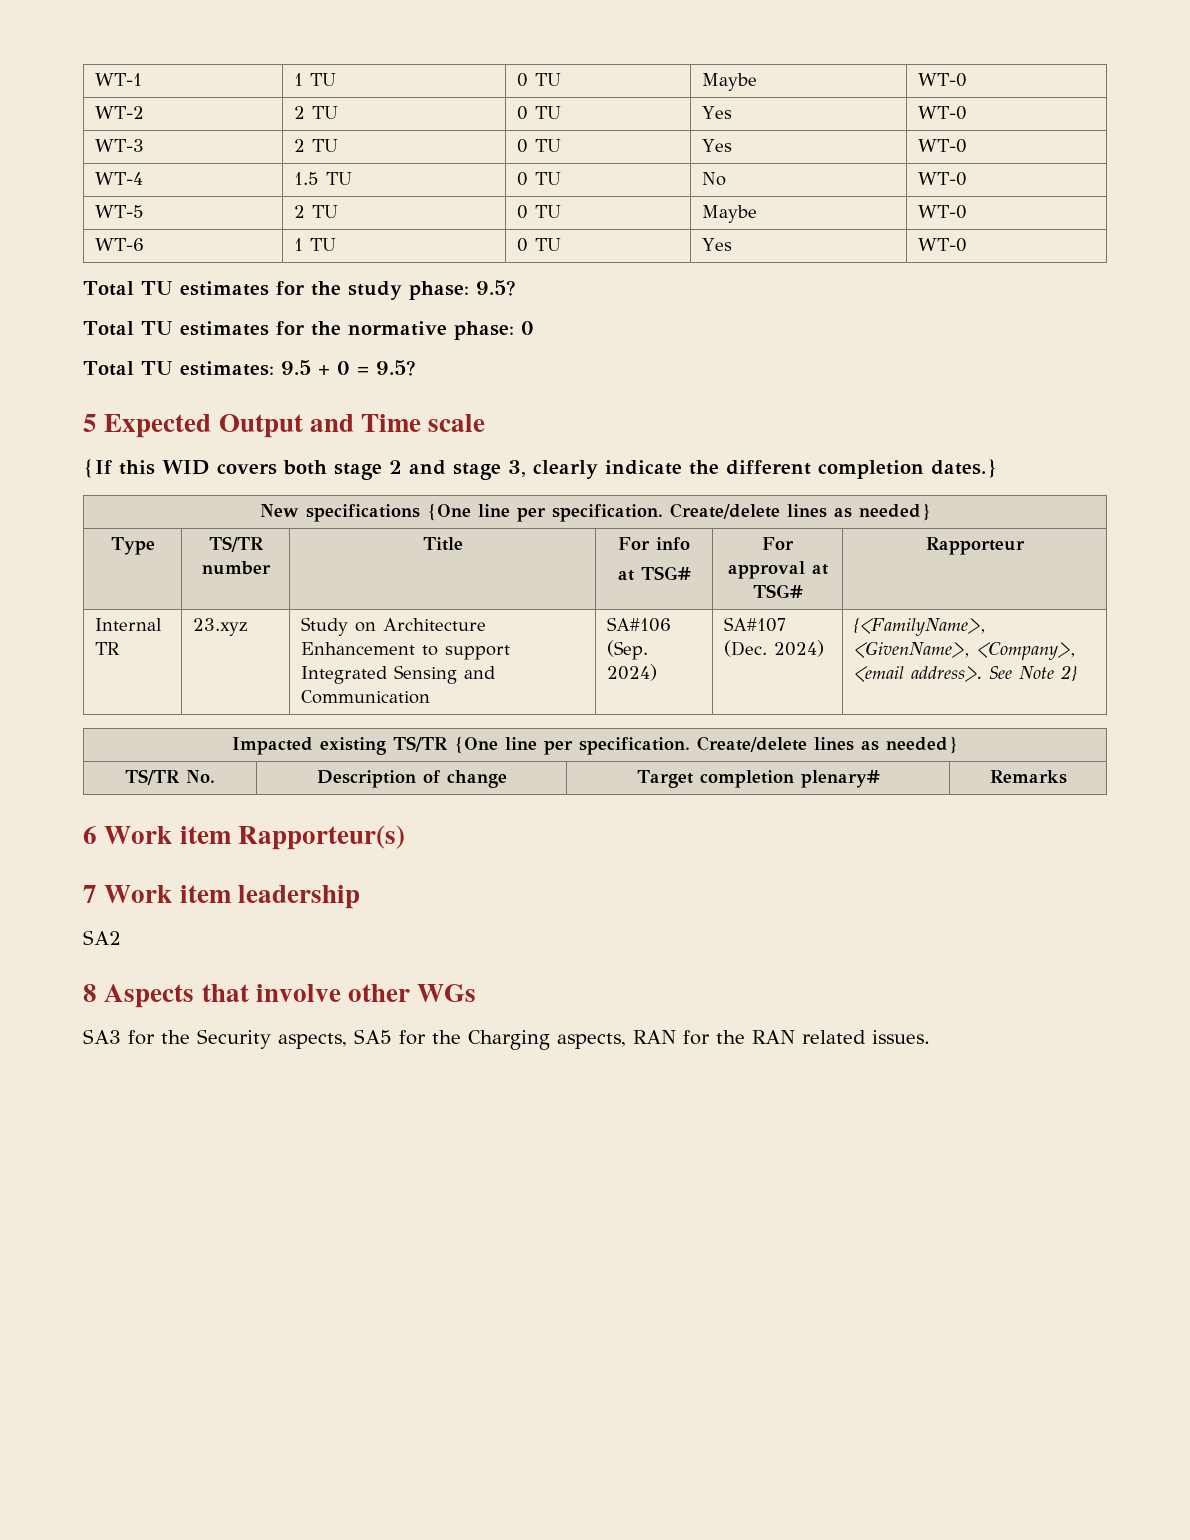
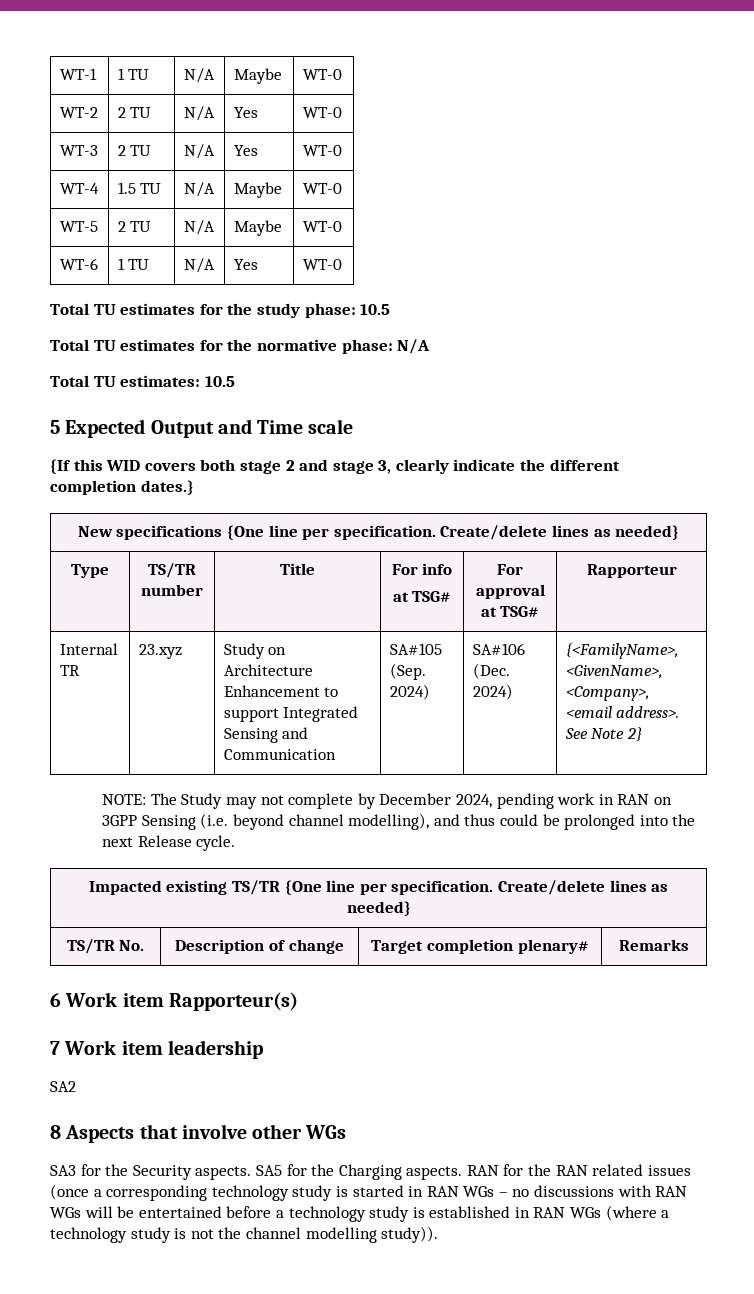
- WT-1 | 1 TU | 0 TU | Maybe | WT-0
+ WT-1 | 1 TU | N/A | Maybe | WT-0
- WT-2 | 2 TU | 0 TU | Yes | WT-0
+ WT-2 | 2 TU | N/A | Yes | WT-0
- WT-3 | 2 TU | 0 TU | Yes | WT-0
+ WT-3 | 2 TU | N/A | Yes | WT-0
- WT-4 | 1.5 TU | 0 TU | No | WT-0
+ WT-4 | 1.5 TU | N/A | Maybe | WT-0
- WT-5 | 2 TU | 0 TU | Maybe | WT-0
+ WT-5 | 2 TU | N/A | Maybe | WT-0
- WT-6 | 1 TU | 0 TU | Yes | WT-0
+ WT-6 | 1 TU | N/A | Yes | WT-0
- Total TU estimates for the study phase: 9.5?
+ Total TU estimates for the study phase: 10.5
- Total TU estimates for the normative phase: 0
+ Total TU estimates for the normative phase: N/A
- Total TU estimates: 9.5 + 0 = 9.5?
+ Total TU estimates: 10.5
- Internal TR | 23.xyz | Study on Architecture Enhancement to support Integrated Sensing and Communication | SA#106 (Sep. 2024) | SA#107 (Dec. 2024) | {<FamilyName>, <GivenName>, <Company>, <email address>. See Note 2}
+ Internal TR | 23.xyz | Study on Architecture Enhancement to support Integrated Sensing and Communication | SA#105 (Sep. 2024) | SA#106 (Dec. 2024) | {<FamilyName>, <GivenName>, <Company>, <email address>. See Note 2}
+ NOTE: The Study may not complete by December 2024, pending work in RAN on 3GPP Sensing (i.e. beyond channel modelling), and thus could be prolonged into the next Release cycle.
- SA3 for the Security aspects, SA5 for the Charging aspects, RAN for the RAN related issues.
+ SA3 for the Security aspects. SA5 for the Charging aspects. RAN for the RAN related issues (once a corresponding technology study is started in RAN WGs – no discussions with RAN WGs will be entertained before a technology study is established in RAN WGs (where a technology study is not the channel modelling study)).

